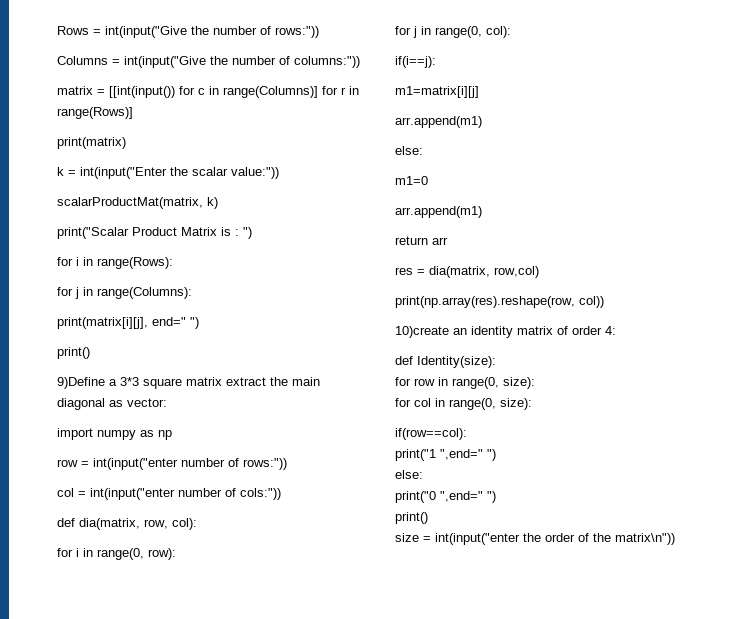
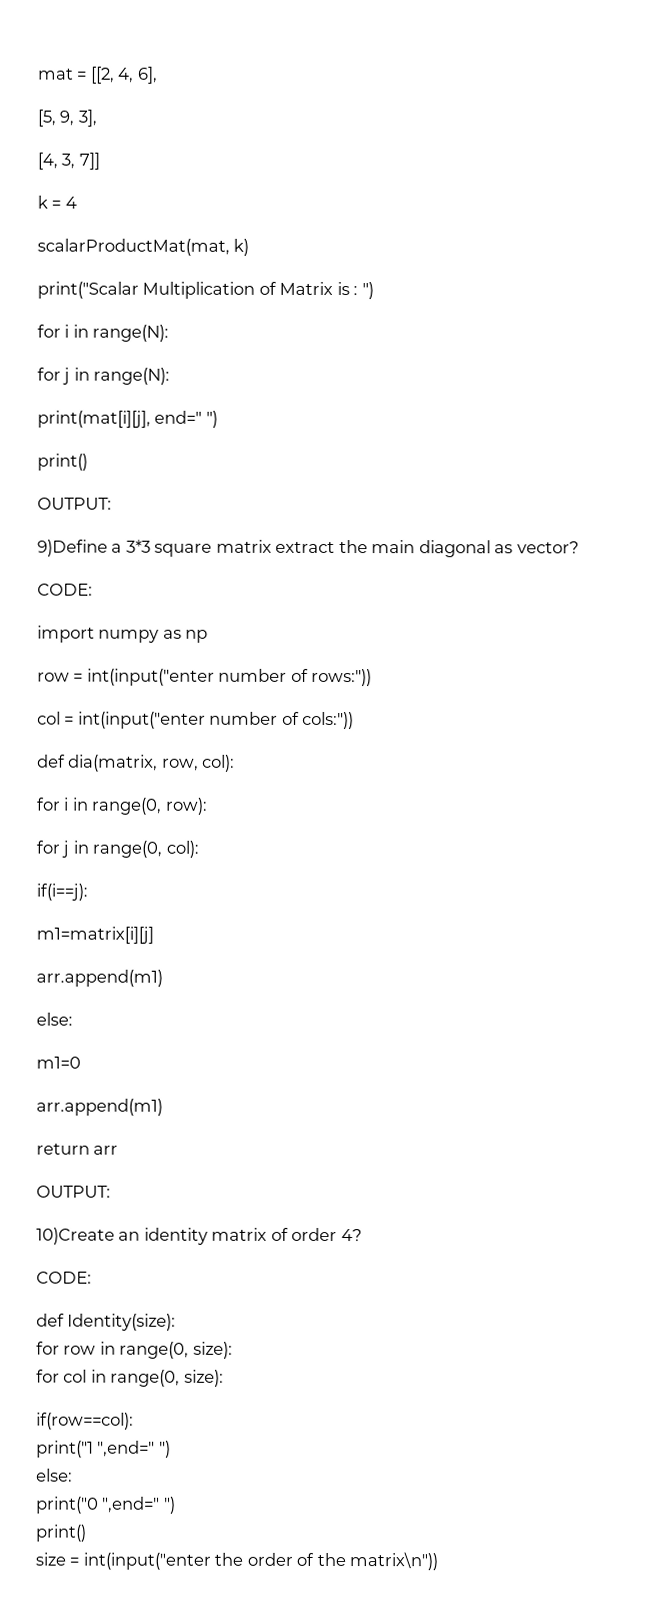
- Rows = int(input("Give the number of rows:"))
- Columns = int(input("Give the number of columns:"))
- matrix = [[int(input()) for c in range(Columns)] for r in range(Rows)]
- print(matrix)
- k = int(input("Enter the scalar value:"))
- scalarProductMat(matrix, k)
+ mat = [[2, 4, 6],
+ [5, 9, 3],
+ [4, 3, 7]]
+ k = 4
+ scalarProductMat(mat, k)
- print("Scalar Product Matrix is : ")
+ print("Scalar Multiplication of Matrix is : ")
- for i in range(Rows):
- for j in range(Columns):
- print(matrix[i][j], end=" ")
+ for i in range(N):
+ for j in range(N):
+ print(mat[i][j], end=" ")
  print()
+ OUTPUT:
- 9)Define a 3*3 square matrix extract the main diagonal as vector:
+ 9)Define a 3*3 square matrix extract the main diagonal as vector?
+ CODE:
  return arr
- res = dia(matrix, row,col)
- print(np.array(res).reshape(row, col))
- 10)create an identity matrix of order 4:
+ OUTPUT:
+ 10)Create an identity matrix of order 4?
+ CODE:

